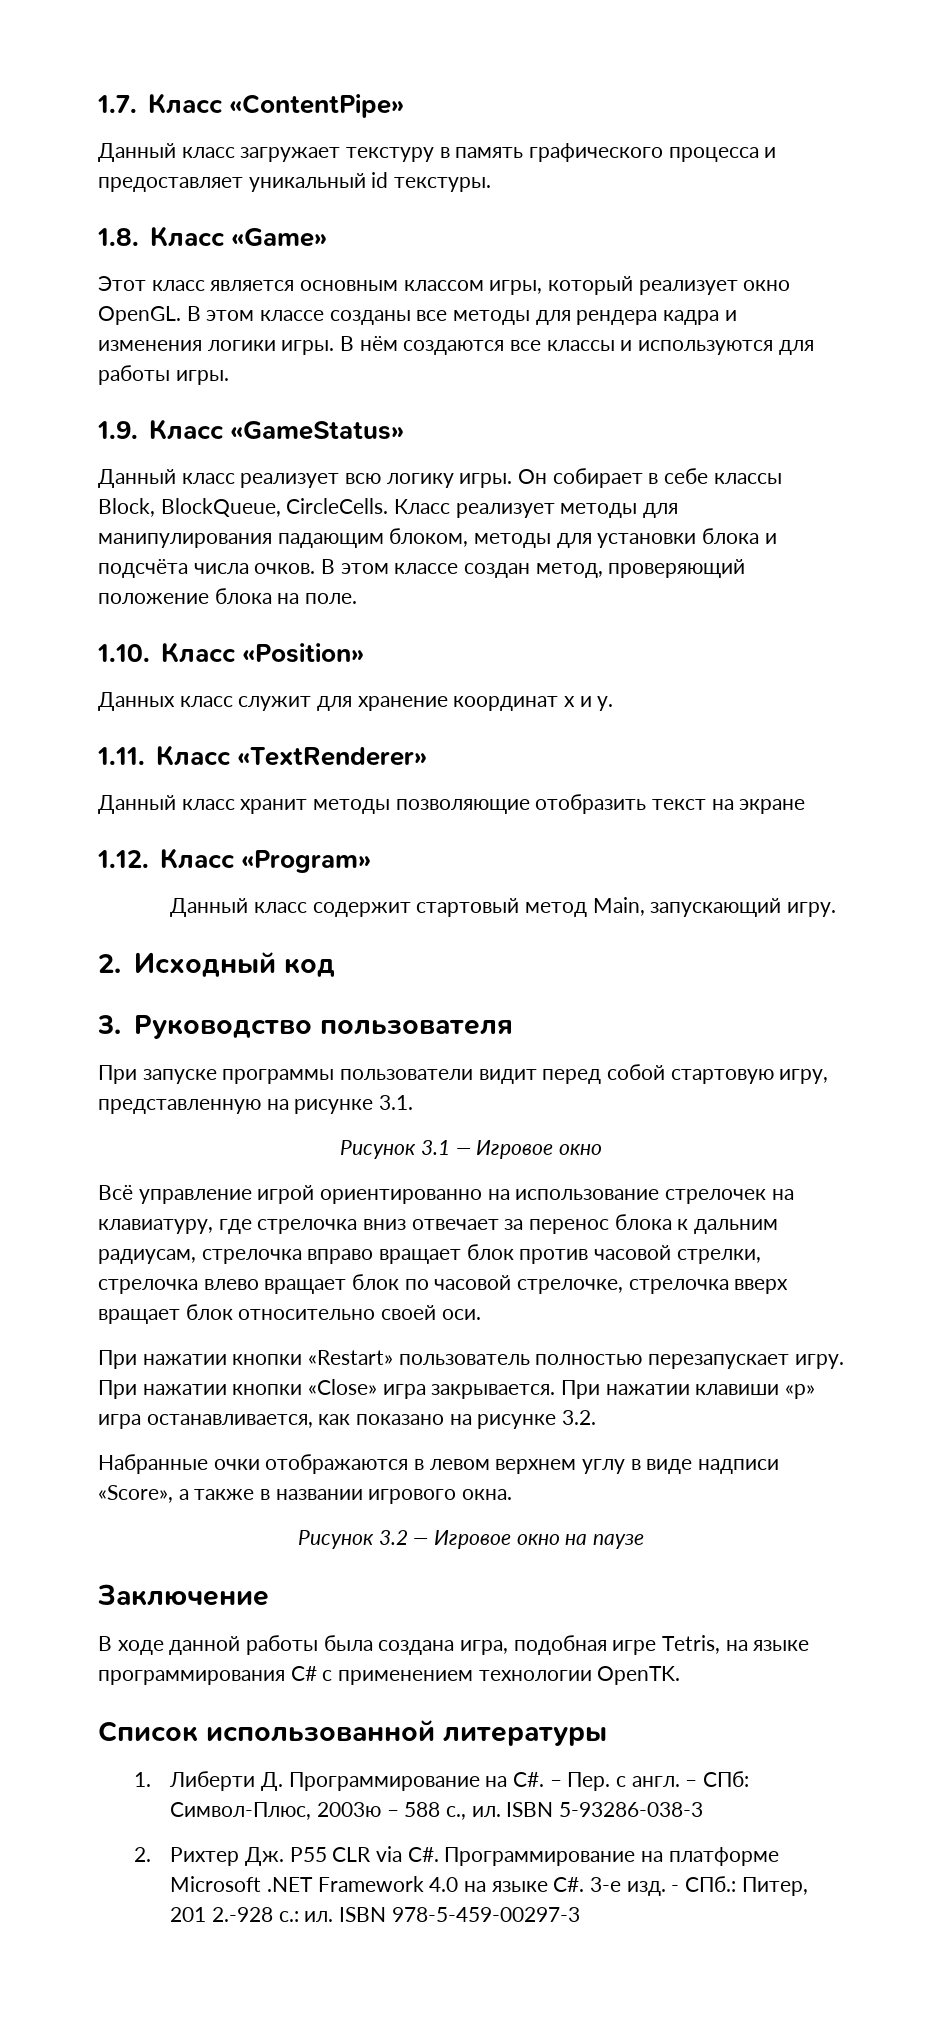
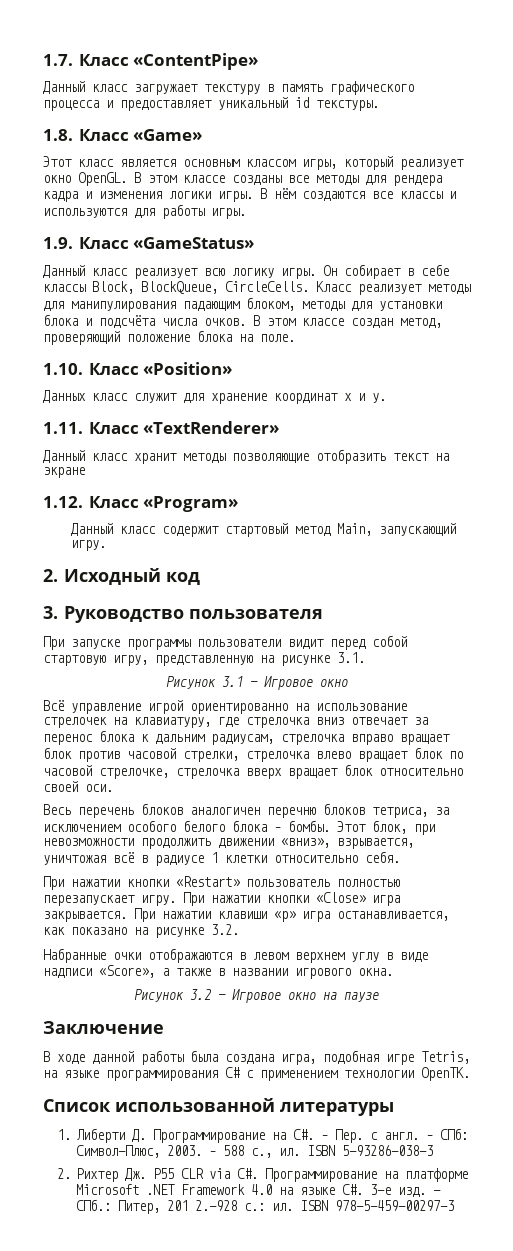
+ Весь перечень блоков аналогичен перечню блоков тетриса, за исключением особого белого блока – бомбы. Этот блок, при невозможности продолжить движении «вниз», взрывается, уничтожая всё в радиусе 1 клетки относительно себя.
- – СПб: Символ-Плюс, 2003ю – 588 с., ил.
+ – СПб: Символ-Плюс, 2003. – 588 с., ил.

